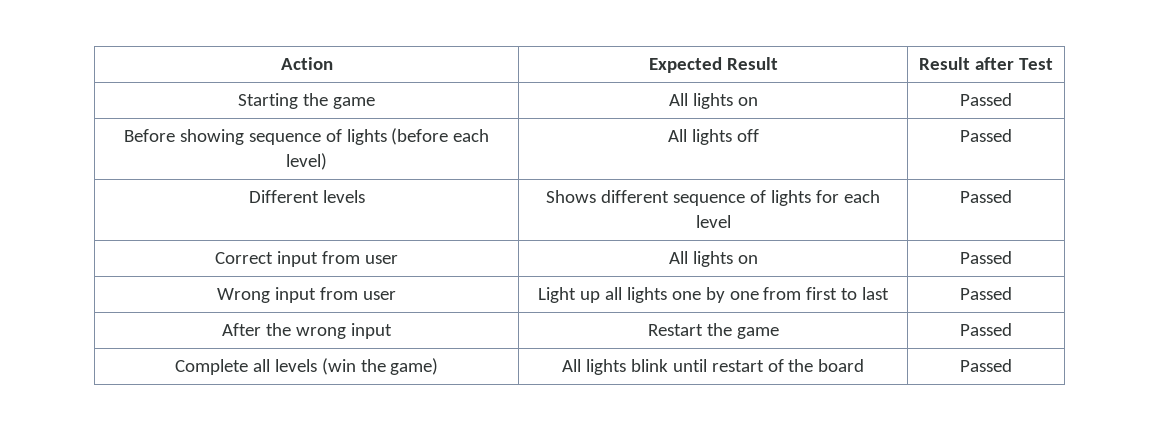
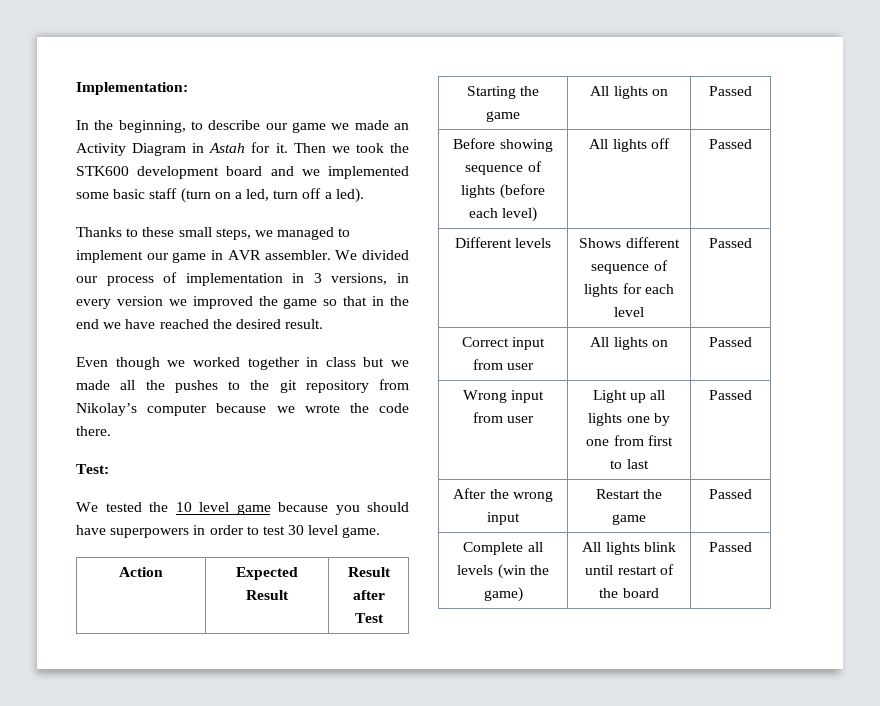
+ Implementation:
+ In the beginning, to describe our game we made an Activity Diagram in Astah for it. Then we took the STK600 development board and we implemented some basic staff (turn on a led, turn off a led).
+ Thanks to these small steps, we managed to implement our game in AVR assembler. We divided our process of implementation in 3 versions, in every version we improved the game so that in the end we have reached the desired result.
+ Even though we worked together in class but we made all the pushes to the git repository from Nikolay’s computer because we wrote the code there.
+ Test:
+ We tested the 10 level game because you should have superpowers in order to test 30 level game.

